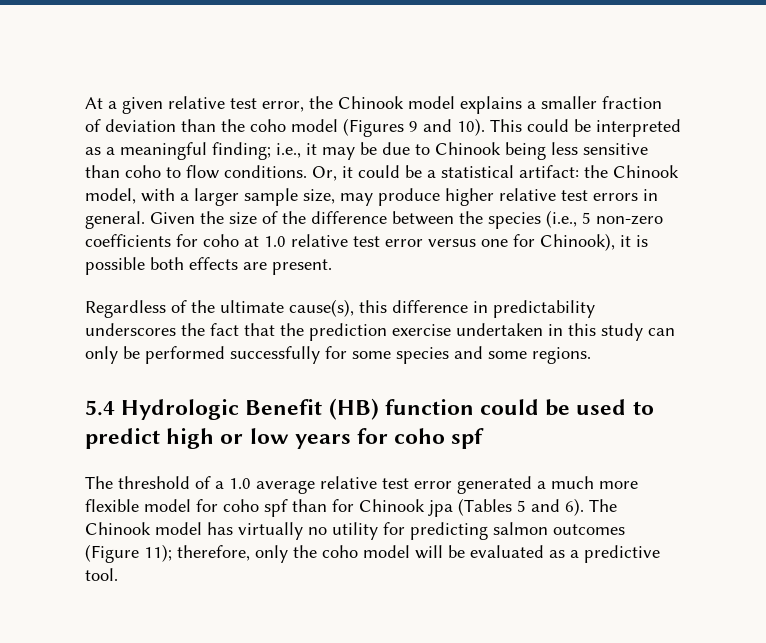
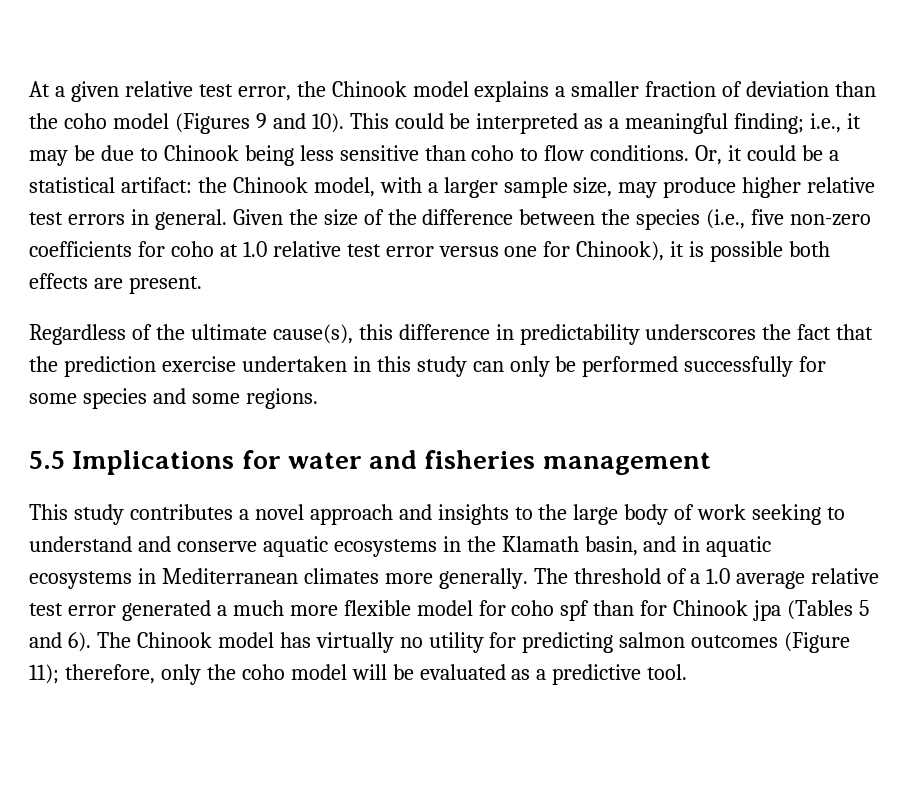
- Given the size of the difference between the species (i.e., 5 non-zero coefficients for coho at 1.0 relative test error versus one for Chinook), it is possible both effects are present.
+ Given the size of the difference between the species (i.e., five non-zero coefficients for coho at 1.0 relative test error versus one for Chinook), it is possible both effects are present.
- 5.4 Hydrologic Benefit (HB) function could be used to predict high or low years for coho spf
- The threshold of a 1.0 average relative test error generated a much more flexible model for coho spf than for Chinook jpa (Tables 5 and 6).
+ 5.5 Implications for water and fisheries management
+ This study contributes a novel approach and insights to the large body of work seeking to understand and conserve aquatic ecosystems in the Klamath basin, and in aquatic ecosystems in Mediterranean climates more generally. The threshold of a 1.0 average relative test error generated a much more flexible model for coho spf than for Chinook jpa (Tables 5 and 6).

